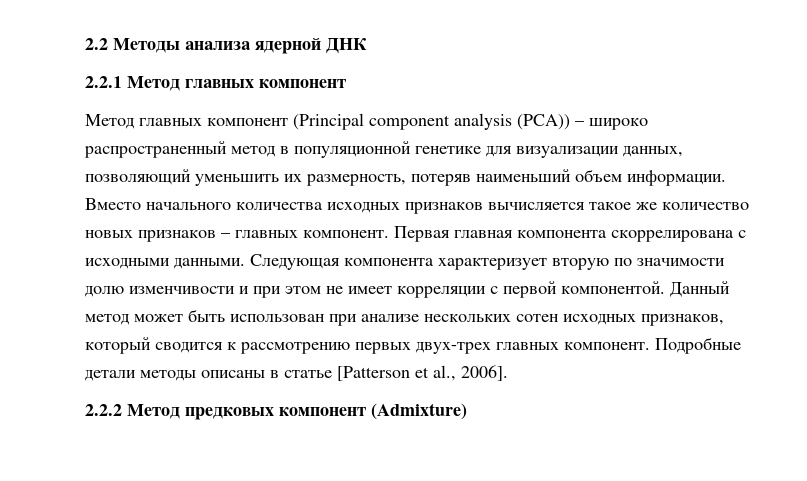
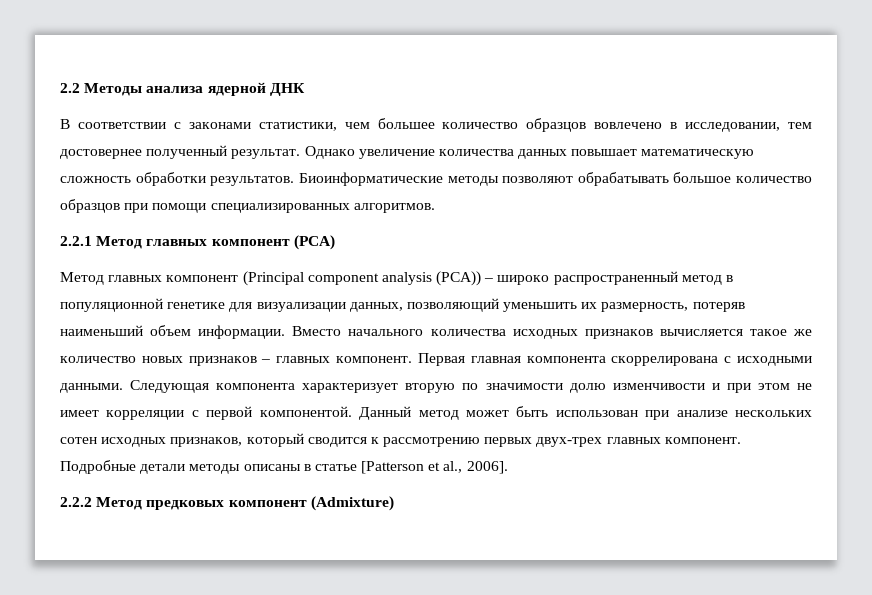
+ В соответствии с законами статистики, чем большее количество образцов вовлечено в исследовании, тем достовернее полученный результат. Однако увеличение количества данных повышает математическую сложность обработки результатов. Биоинформатические методы позволяют обрабатывать большое количество образцов при помощи специализированных алгоритмов.
- 2.2.1 Метод главных компонент
+ 2.2.1 Метод главных компонент (PCA)

